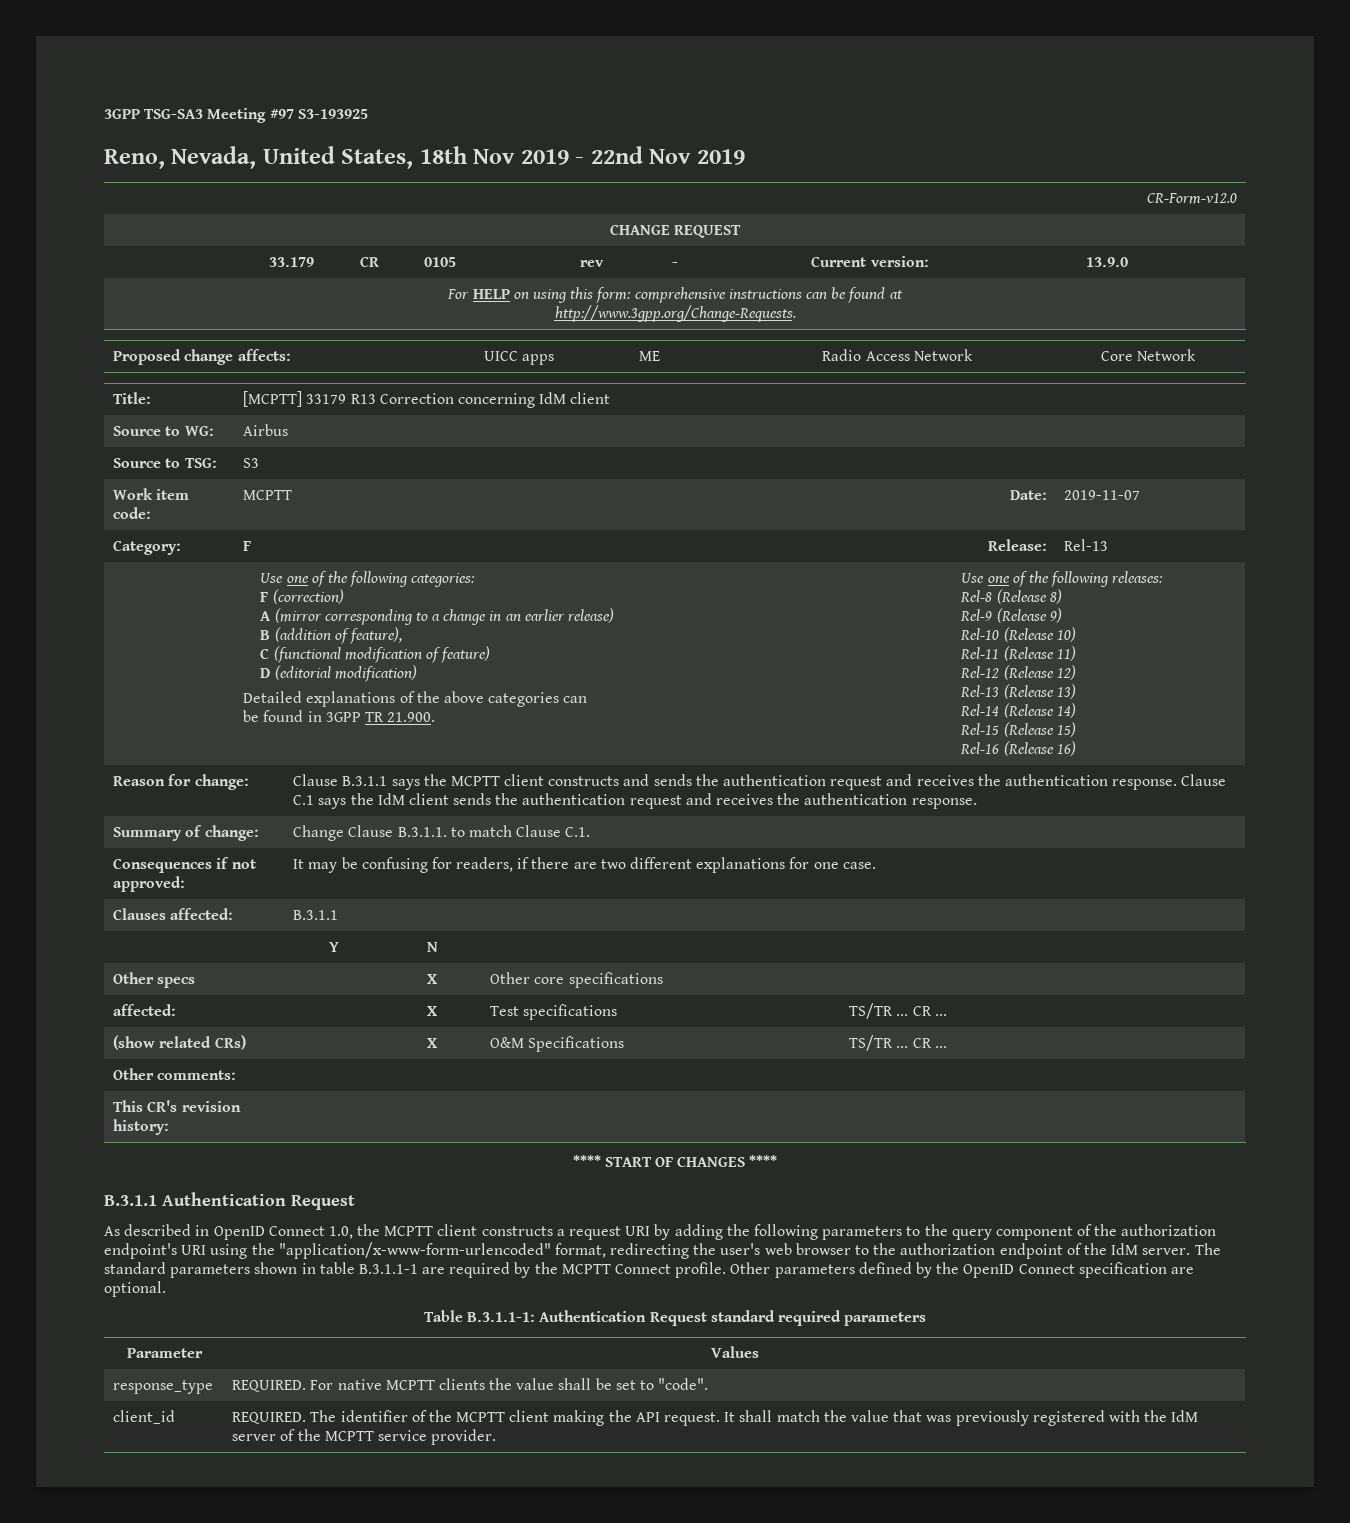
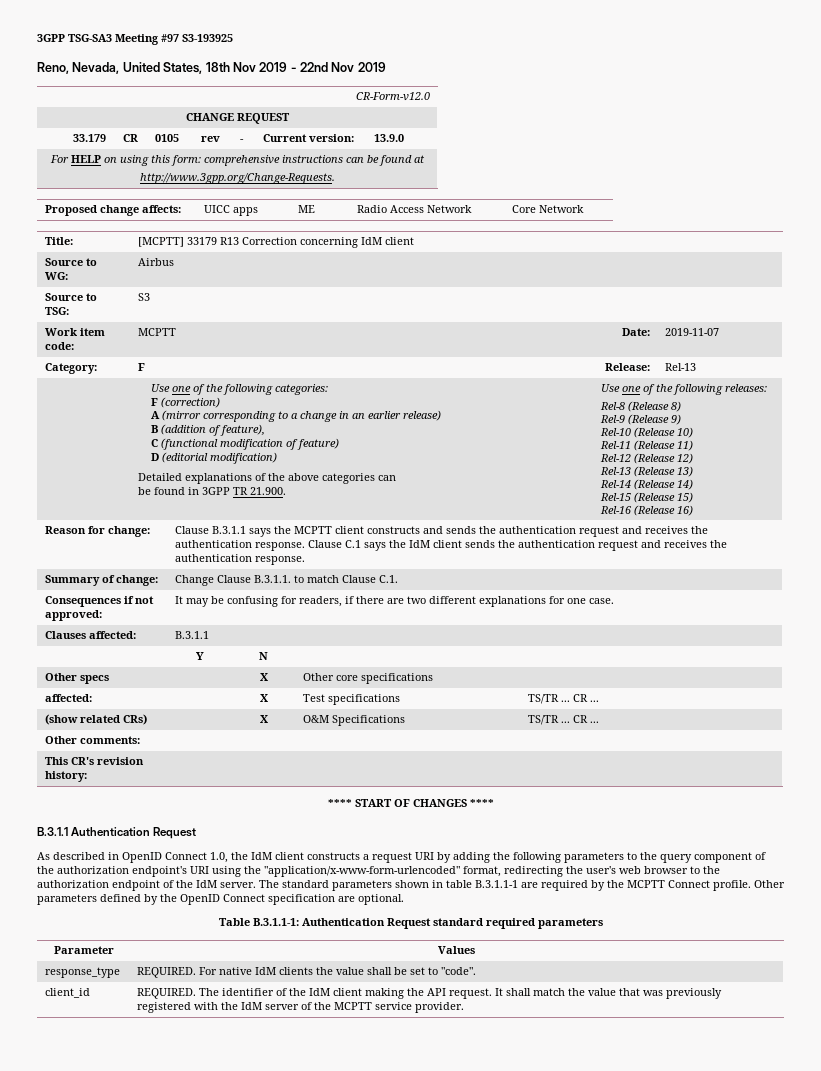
- As described in OpenID Connect 1.0, the MCPTT client constructs a request URI by adding the following parameters to the query component of the authorization endpoint's URI using the "application/x-www-form-urlencoded" format, redirecting the user's web browser to the authorization endpoint of the IdM server.
+ As described in OpenID Connect 1.0, the IdM client constructs a request URI by adding the following parameters to the query component of the authorization endpoint's URI using the "application/x-www-form-urlencoded" format, redirecting the user's web browser to the authorization endpoint of the IdM server.
- response_type | REQUIRED. For native MCPTT clients the value shall be set to "code".
+ response_type | REQUIRED. For native IdM clients the value shall be set to "code".
- client_id | REQUIRED. The identifier of the MCPTT client making the API request. It shall match the value that was previously registered with the IdM server of the MCPTT service provider.
+ client_id | REQUIRED. The identifier of the IdM client making the API request. It shall match the value that was previously registered with the IdM server of the MCPTT service provider.

